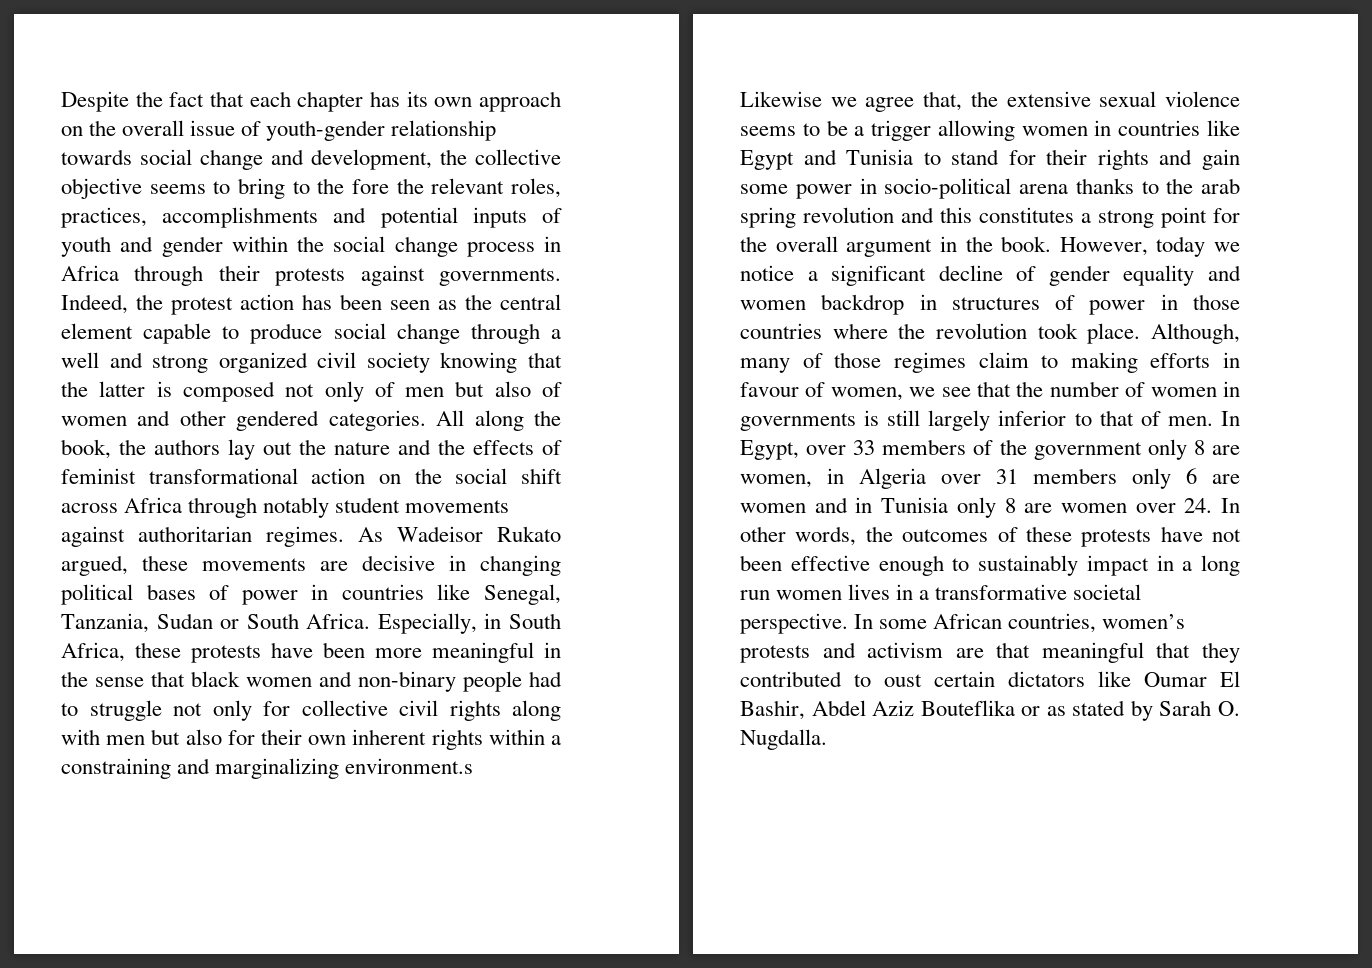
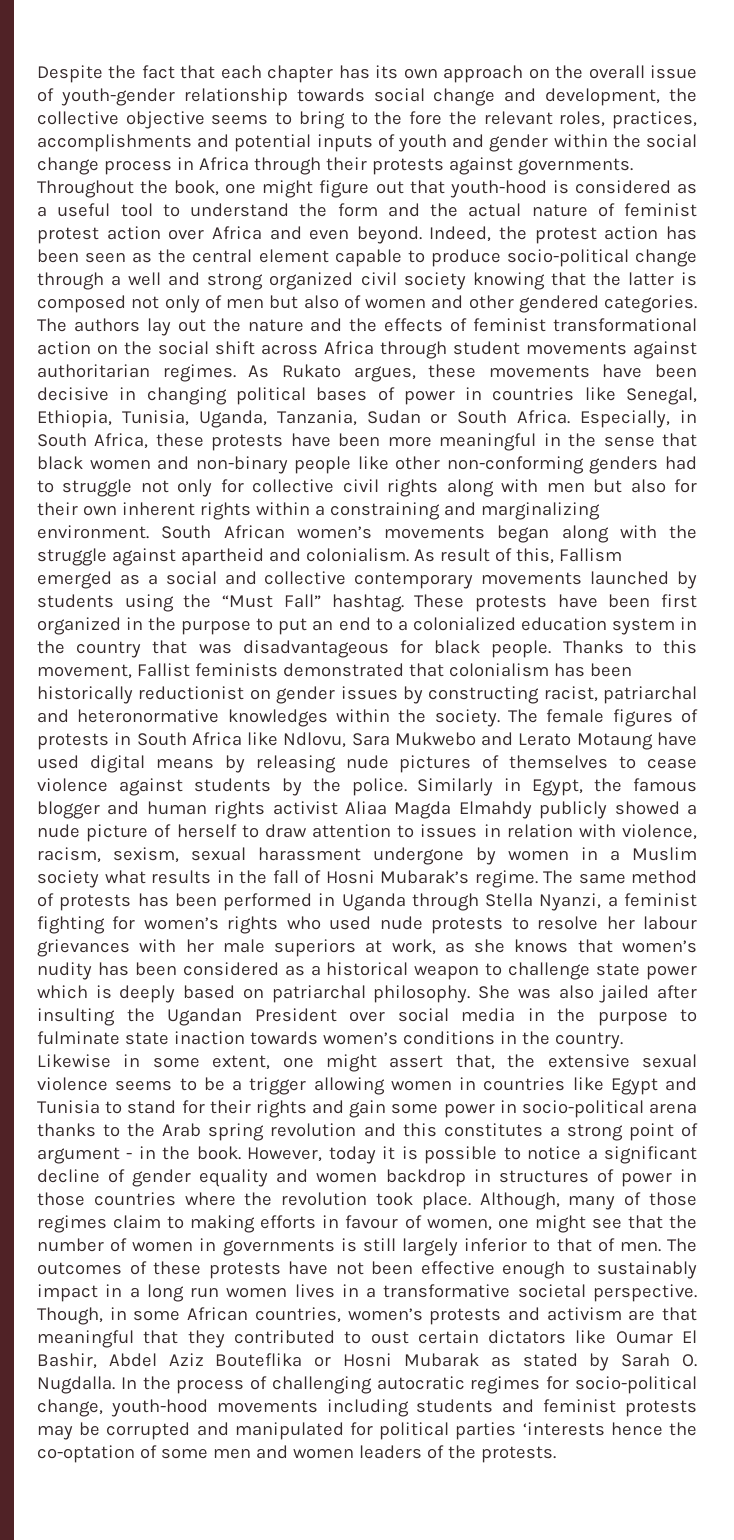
+ Throughout the book, one might figure out that youth-hood is considered as a useful tool to understand the form and the actual nature of feminist protest action over Africa and even beyond.
- Indeed, the protest action has been seen as the central element capable to produce social change through a well and strong organized civil society knowing that the latter is composed not only of men but also of women and other gendered categories.
+ Indeed, the protest action has been seen as the central element capable to produce socio-political change through a well and strong organized civil society knowing that the latter is composed not only of men but also of women and other gendered categories.
- All along the book, the authors lay out the nature and the effects of feminist transformational action on the social shift across Africa through notably student movements against authoritarian regimes.
+ The authors lay out the nature and the effects of feminist transformational action on the social shift across Africa through student movements against authoritarian regimes.
- As Wadeisor Rukato argued, these movements are decisive in changing political bases of power in countries like Senegal, Tanzania, Sudan or South Africa.
+ As Rukato argues, these movements have been decisive in changing political bases of power in countries like Senegal, Ethiopia, Tunisia, Uganda, Tanzania, Sudan or South Africa.
- Especially, in South Africa, these protests have been more meaningful in the sense that black women and non-binary people had to struggle not only for collective civil rights along with men but also for their own inherent rights within a constraining and marginalizing environment.s Likewise we agree that, the extensive sexual violence seems to be a trigger allowing women in countries like Egypt and Tunisia to stand for their rights and gain some power in socio-political arena thanks to the arab spring revolution and this constitutes a strong point for the overall argument in the book.
+ Especially, in South Africa, these protests have been more meaningful in the sense that black women and non-binary people like other non-conforming genders had to struggle not only for collective civil rights along with men but also for their own inherent rights within a constraining and marginalizing environment. South African women’s movements began along with the struggle against apartheid and colonialism. As result of this, Fallism emerged as a social and collective contemporary movements launched by students using the “Must Fall” hashtag. These protests have been first organized in the purpose to put an end to a colonialized education system in the country that was disadvantageous for black people. Thanks to this movement, Fallist feminists demonstrated that colonialism has been historically reductionist on gender issues by constructing racist, patriarchal and heteronormative knowledges within the society. The female figures of protests in South Africa like Ndlovu, Sara Mukwebo and Lerato Motaung have used digital means by releasing nude pictures of themselves to cease violence against students by the police. Similarly in Egypt, the famous blogger and human rights activist Aliaa Magda Elmahdy publicly showed a nude picture of herself to draw attention to issues in relation with violence, racism, sexism, sexual harassment undergone by women in a Muslim society what results in the fall of Hosni Mubarak’s regime. The same method of protests has been performed in Uganda through Stella Nyanzi, a feminist fighting for women’s rights who used nude protests to resolve her labour grievances with her male superiors at work, as she knows that women’s nudity has been considered as a historical weapon to challenge state power which is deeply based on patriarchal philosophy. She was also jailed after insulting the Ugandan President over social media in the purpose to fulminate state inaction towards women’s conditions in the country. Likewise in some extent, one might assert that, the extensive sexual violence seems to be a trigger allowing women in countries like Egypt and Tunisia to stand for their rights and gain some power in socio-political arena thanks to the Arab spring revolution and this constitutes a strong point of argument - in the book.
- However, today we notice a significant decline of gender equality and women backdrop in structures of power in those countries where the revolution took place.
+ However, today it is possible to notice a significant decline of gender equality and women backdrop in structures of power in those countries where the revolution took place.
- Although, many of those regimes claim to making efforts in favour of women, we see that the number of women in governments is still largely inferior to that of men.
+ Although, many of those regimes claim to making efforts in favour of women, one might see that the number of women in governments is still largely inferior to that of men.
- In Egypt, over 33 members of the government only 8 are women, in Algeria over 31 members only 6 are women and in Tunisia only 8 are women over 24. In other words, the outcomes of these protests have not been effective enough to sustainably impact in a long run women lives in a transformative societal perspective.
+ The outcomes of these protests have not been effective enough to sustainably impact in a long run women lives in a transformative societal perspective.
- In some African countries, women’s protests and activism are that meaningful that they contributed to oust certain dictators like Oumar El Bashir, Abdel Aziz Bouteflika or as stated by Sarah O. Nugdalla.
+ Though, in some African countries, women’s protests and activism are that meaningful that they contributed to oust certain dictators like Oumar El Bashir, Abdel Aziz Bouteflika or Hosni Mubarak as stated by Sarah O. Nugdalla.
+ In the process of challenging autocratic regimes for socio-political change, youth-hood movements including students and feminist protests may be corrupted and manipulated for political parties ‘interests hence the co-optation of some men and women leaders of the protests.

